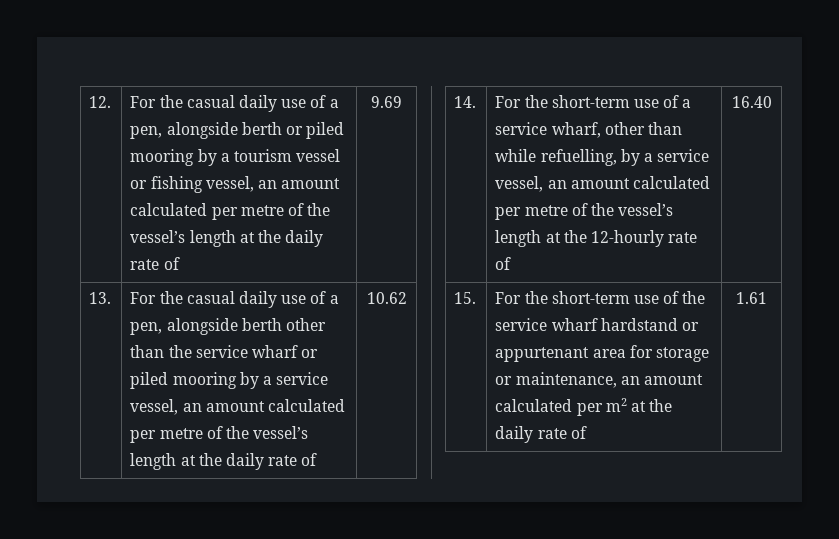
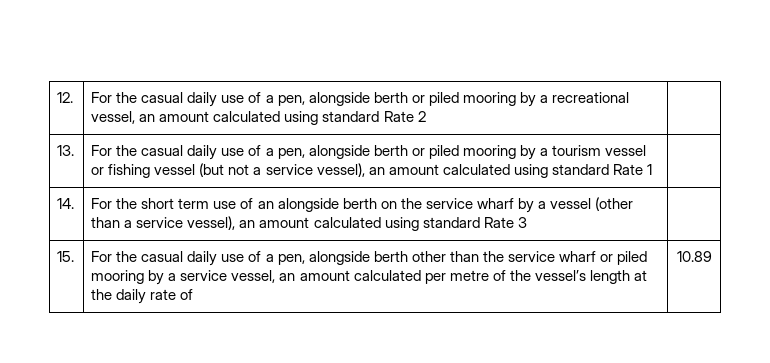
- 12. | For the casual daily use of a pen, alongside berth or piled mooring by a tourism vessel or fishing vessel, an amount calculated per metre of the vessel’s length at the daily rate of | 9.69
- 13. | For the casual daily use of a pen, alongside berth other than the service wharf or piled mooring by a service vessel, an amount calculated per metre of the vessel’s length at the daily rate of | 10.62
- 14. | For the short-term use of a service wharf, other than while refuelling, by a service vessel, an amount calculated per metre of the vessel’s length at the 12-hourly rate of | 16.40
- 15. | For the short-term use of the service wharf hardstand or appurtenant area for storage or maintenance, an amount calculated per m2 at the daily rate of | 1.61
+ 12. | For the casual daily use of a pen, alongside berth or piled mooring by a recreational vessel, an amount calculated using standard Rate 2 |
+ 13. | For the casual daily use of a pen, alongside berth or piled mooring by a tourism vessel or fishing vessel (but not a service vessel), an amount calculated using standard Rate 1 |
+ 14. | For the short term use of an alongside berth on the service wharf by a vessel (other than a service vessel), an amount calculated using standard Rate 3 |
+ 15. | For the casual daily use of a pen, alongside berth other than the service wharf or piled mooring by a service vessel, an amount calculated per metre of the vessel’s length at the daily rate of | 10.89

